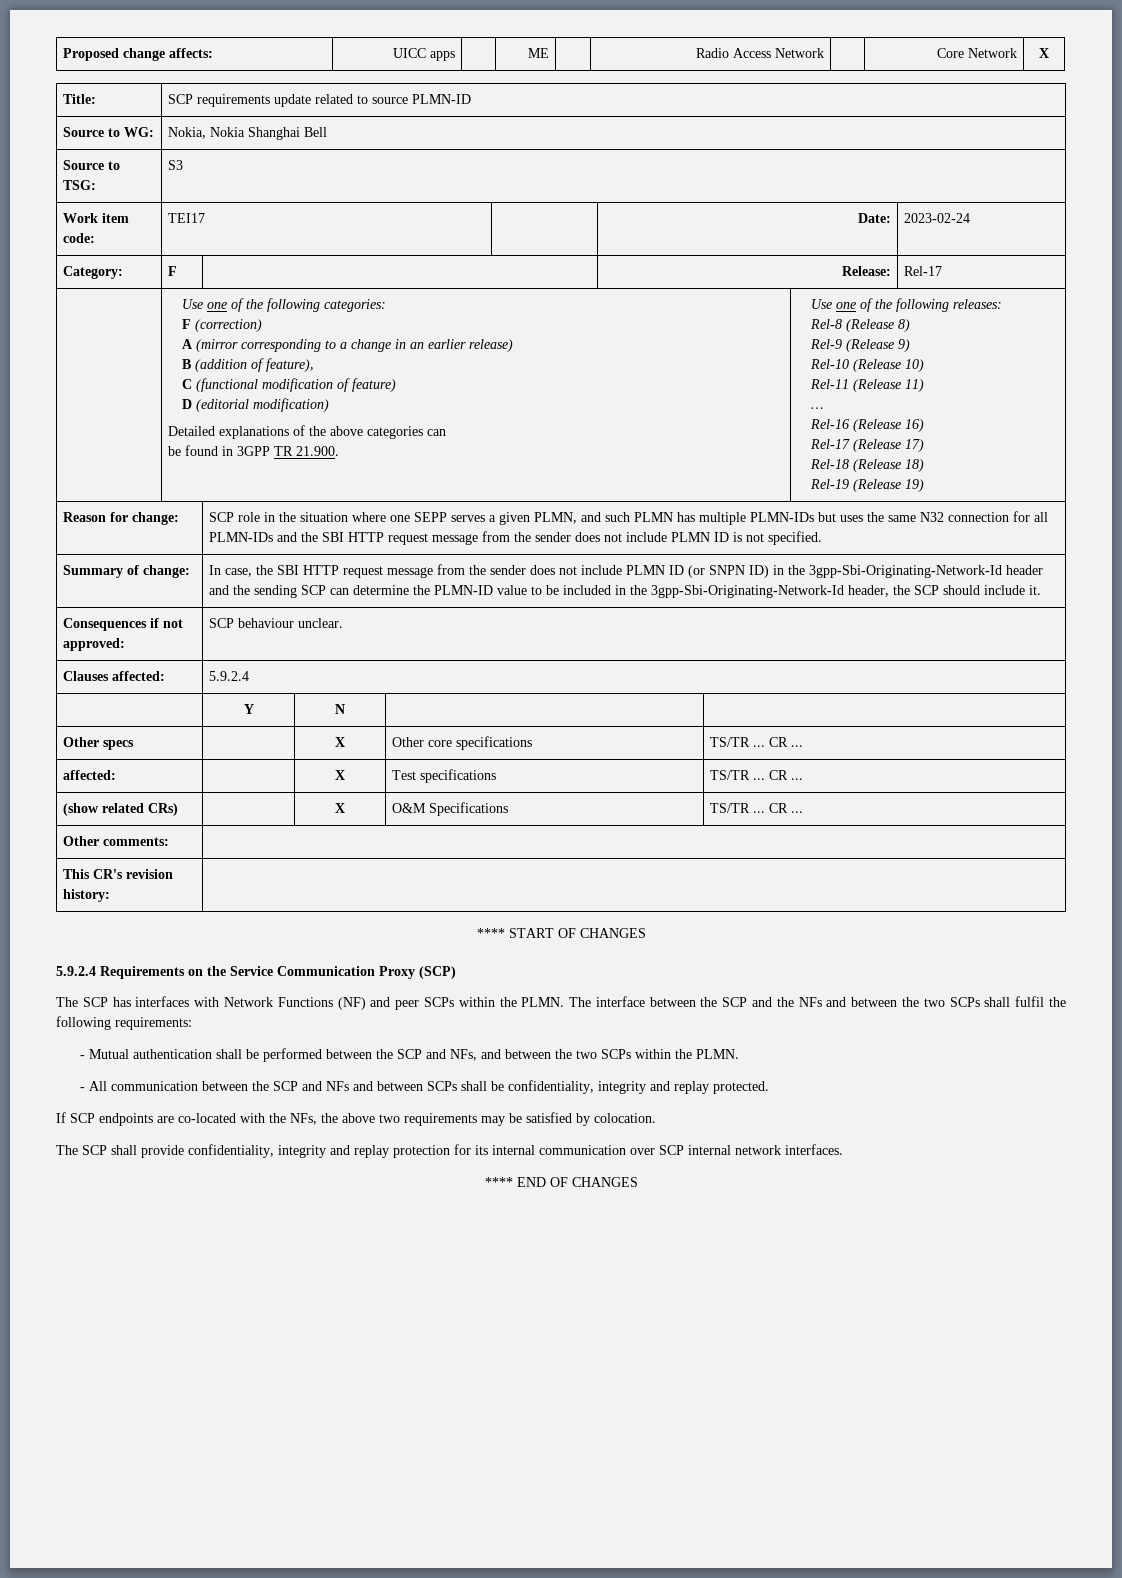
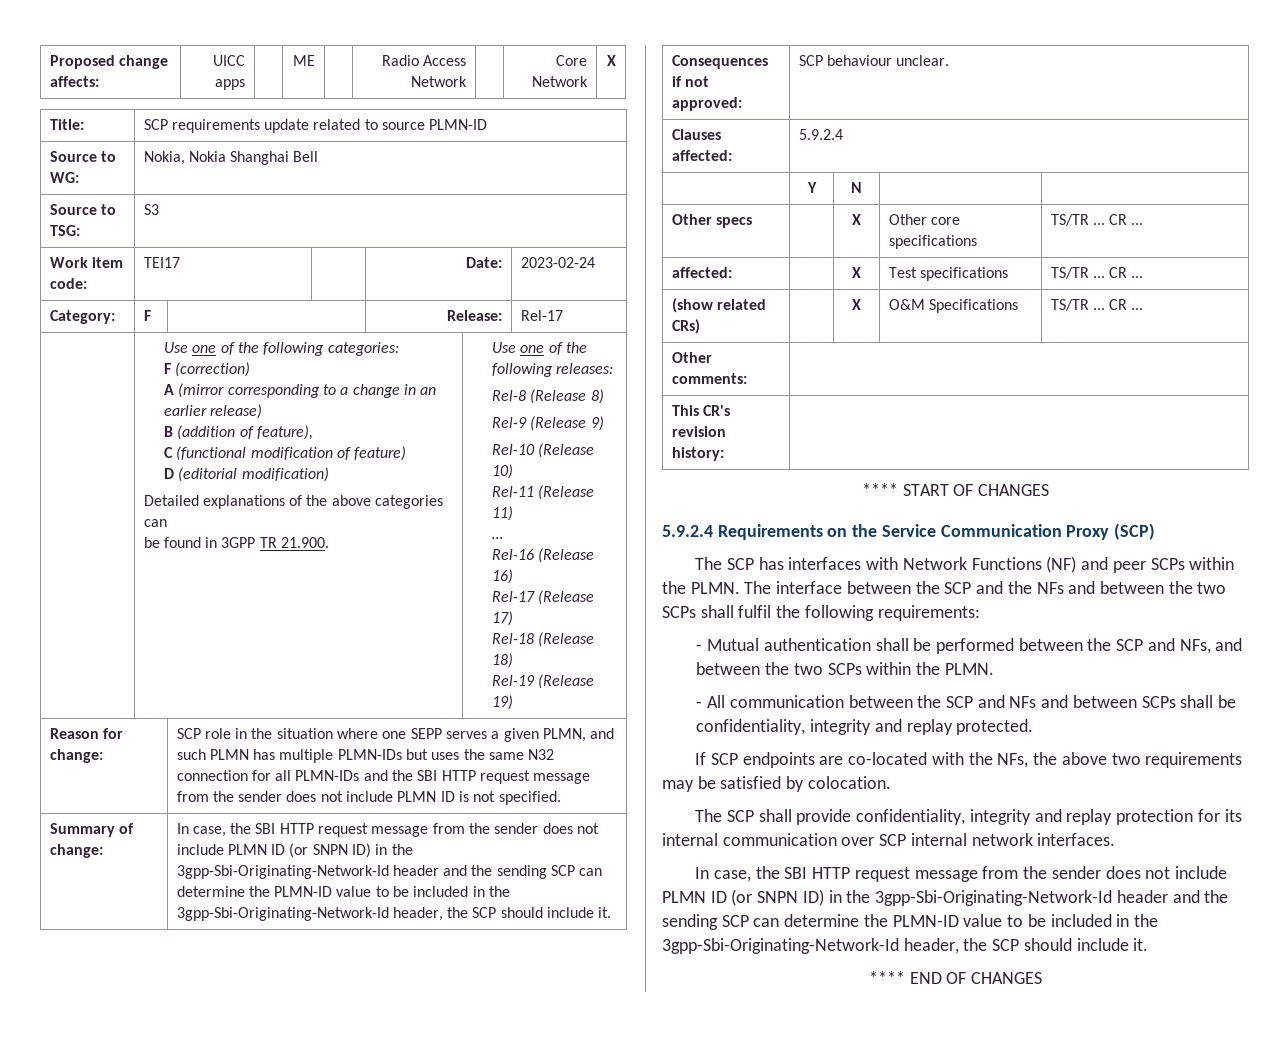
  The SCP shall provide confidentiality, integrity and replay protection for its internal communication over SCP internal network interfaces.
+ In case, the SBI HTTP request message from the sender does not include PLMN ID (or SNPN ID) in the 3gpp-Sbi-Originating-Network-Id header and the sending SCP can determine the PLMN-ID value to be included in the 3gpp-Sbi-Originating-Network-Id header, the SCP should include it.

